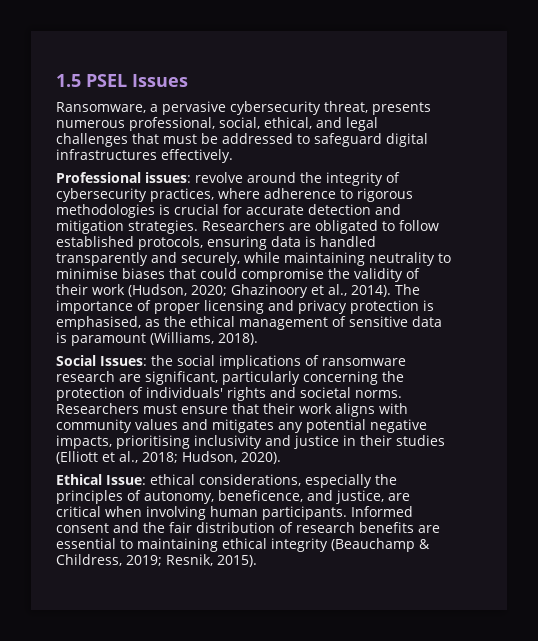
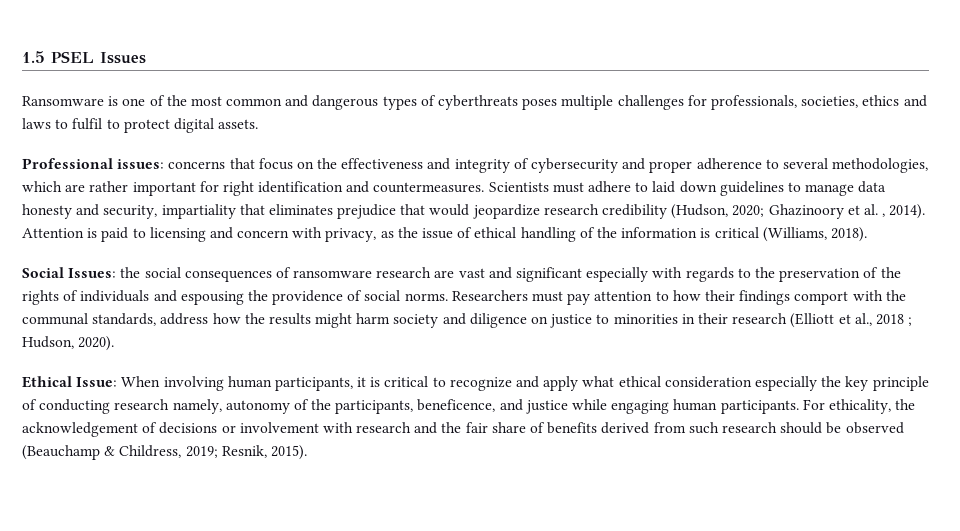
- Ransomware, a pervasive cybersecurity threat, presents numerous professional, social, ethical, and legal challenges that must be addressed to safeguard digital infrastructures effectively.
- Professional issues: revolve around the integrity of cybersecurity practices, where adherence to rigorous methodologies is crucial for accurate detection and mitigation strategies. Researchers are obligated to follow established protocols, ensuring data is handled transparently and securely, while maintaining neutrality to minimise biases that could compromise the validity of their work (Hudson, 2020; Ghazinoory et al., 2014). The importance of proper licensing and privacy protection is emphasised, as the ethical management of sensitive data is paramount (Williams, 2018).
+ Ransomware is one of the most common and dangerous types of cyberthreats poses multiple challenges for professionals, societies, ethics and laws to fulfil to protect digital assets.
+ Professional issues: concerns that focus on the effectiveness and integrity of cybersecurity and proper adherence to several methodologies, which are rather important for right identification and countermeasures. Scientists must adhere to laid down guidelines to manage data honesty and security, impartiality that eliminates prejudice that would jeopardize research credibility (Hudson, 2020; Ghazinoory et al. , 2014). Attention is paid to licensing and concern with privacy, as the issue of ethical handling of the information is critical (Williams, 2018).
- Social Issues: the social implications of ransomware research are significant, particularly concerning the protection of individuals' rights and societal norms. Researchers must ensure that their work aligns with community values and mitigates any potential negative impacts, prioritising inclusivity and justice in their studies (Elliott et al., 2018; Hudson, 2020).
+ Social Issues: the social consequences of ransomware research are vast and significant especially with regards to the preservation of the rights of individuals and espousing the providence of social norms. Researchers must pay attention to how their findings comport with the communal standards, address how the results might harm society and diligence on justice to minorities in their research (Elliott et al., 2018 ; Hudson, 2020).
- Ethical Issue: ethical considerations, especially the principles of autonomy, beneficence, and justice, are critical when involving human participants. Informed consent and the fair distribution of research benefits are essential to maintaining ethical integrity (Beauchamp & Childress, 2019; Resnik, 2015).
+ Ethical Issue: When involving human participants, it is critical to recognize and apply what ethical consideration especially the key principle of conducting research namely, autonomy of the participants, beneficence, and justice while engaging human participants. For ethicality, the acknowledgement of decisions or involvement with research and the fair share of benefits derived from such research should be observed (Beauchamp & Childress, 2019; Resnik, 2015).

